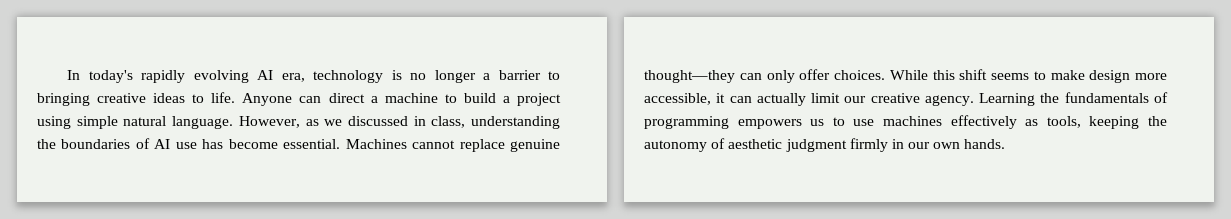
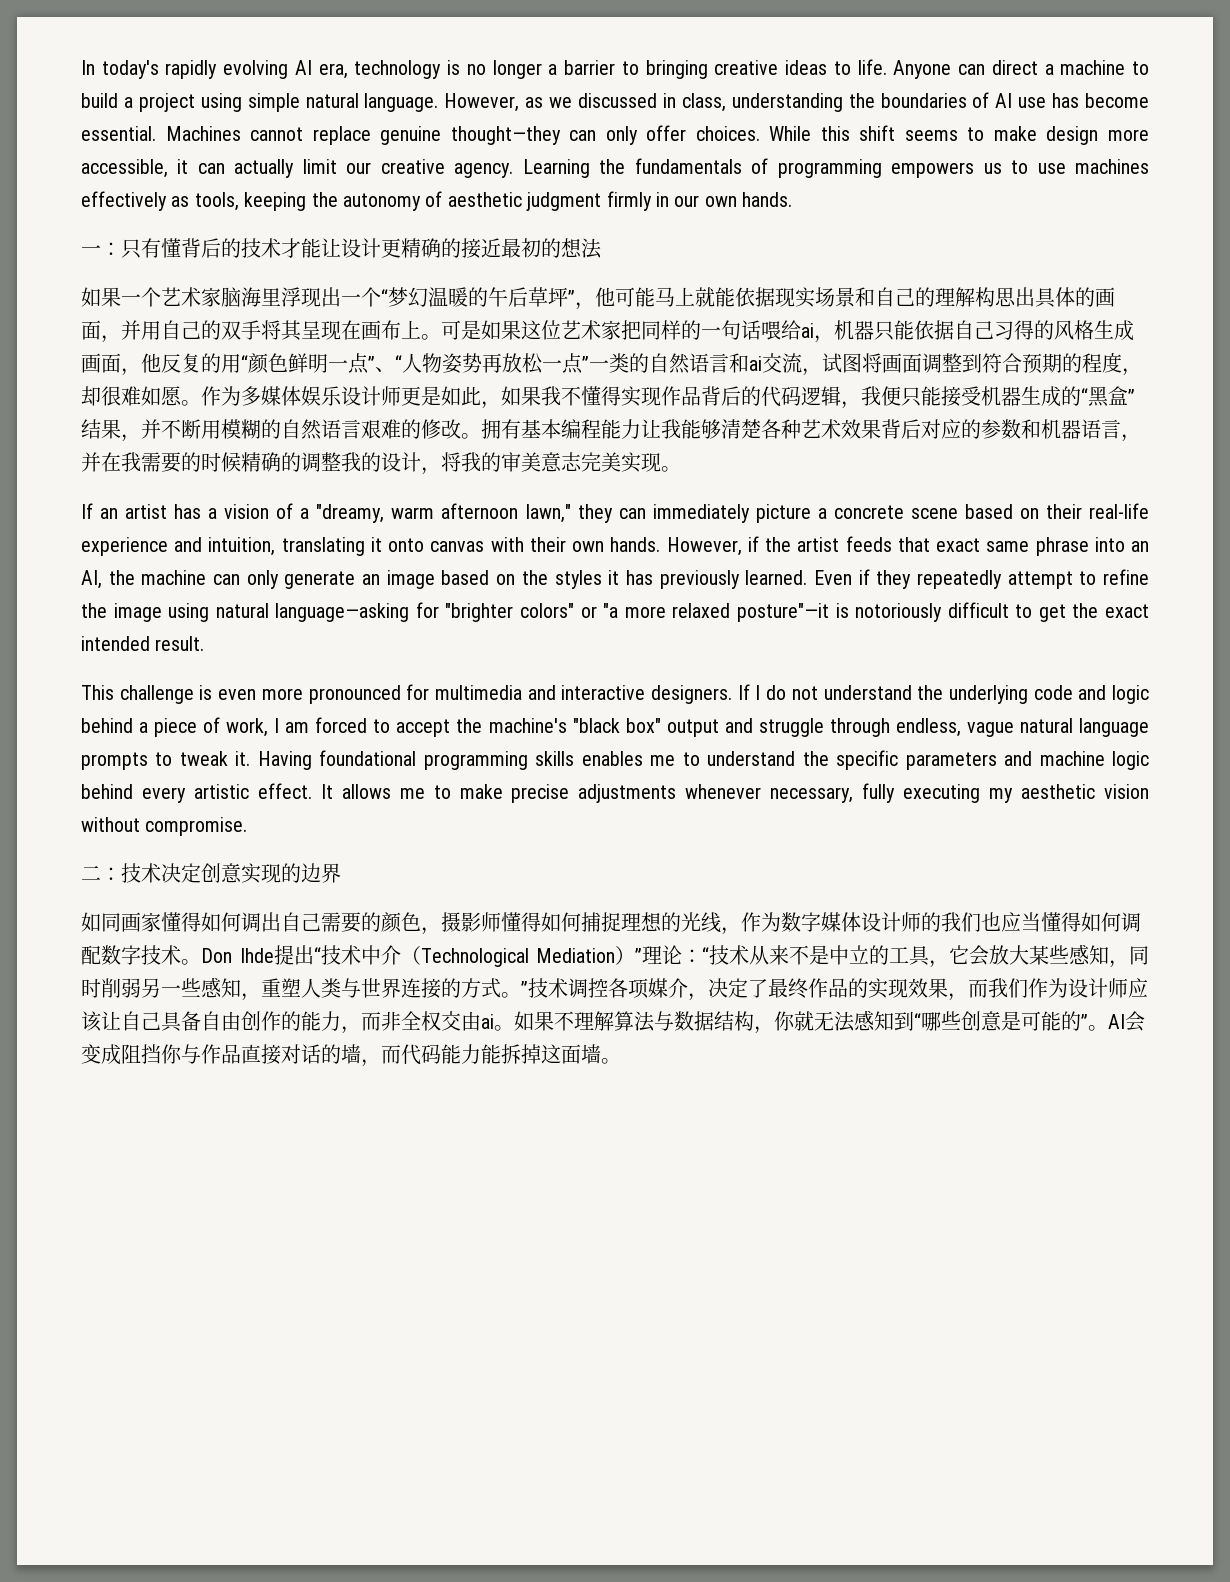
+ 一：只有懂背后的技术才能让设计更精确的接近最初的想法
+ 如果一个艺术家脑海里浮现出一个“梦幻温暖的午后草坪”，他可能马上就能依据现实场景和自己的理解构思出具体的画面，并用自己的双手将其呈现在画布上。可是如果这位艺术家把同样的一句话喂给ai，机器只能依据自己习得的风格生成画面，他反复的用“颜色鲜明一点”、“人物姿势再放松一点”一类的自然语言和ai交流，试图将画面调整到符合预期的程度，却很难如愿。作为多媒体娱乐设计师更是如此，如果我不懂得实现作品背后的代码逻辑，我便只能接受机器生成的“黑盒”结果，并不断用模糊的自然语言艰难的修改。拥有基本编程能力让我能够清楚各种艺术效果背后对应的参数和机器语言，并在我需要的时候精确的调整我的设计，将我的审美意志完美实现。
+ If an artist has a vision of a "dreamy, warm afternoon lawn," they can immediately picture a concrete scene based on their real-life experience and intuition, translating it onto canvas with their own hands. However, if the artist feeds that exact same phrase into an AI, the machine can only generate an image based on the styles it has previously learned. Even if they repeatedly attempt to refine the image using natural language—asking for "brighter colors" or "a more relaxed posture"—it is notoriously difficult to get the exact intended result.
+ This challenge is even more pronounced for multimedia and interactive designers. If I do not understand the underlying code and logic behind a piece of work, I am forced to accept the machine's "black box" output and struggle through endless, vague natural language prompts to tweak it. Having foundational programming skills enables me to understand the specific parameters and machine logic behind every artistic effect. It allows me to make precise adjustments whenever necessary, fully executing my aesthetic vision without compromise.
+ 二：技术决定创意实现的边界
+ 如同画家懂得如何调出自己需要的颜色，摄影师懂得如何捕捉理想的光线，作为数字媒体设计师的我们也应当懂得如何调配数字技术。Don Ihde提出“技术中介（Technological Mediation）”理论：“技术从来不是中立的工具，它会放大某些感知，同时削弱另一些感知，重塑人类与世界连接的方式。”技术调控各项媒介，决定了最终作品的实现效果，而我们作为设计师应该让自己具备自由创作的能力，而非全权交由ai。如果不理解算法与数据结构，你就无法感知到“哪些创意是可能的”。AI会变成阻挡你与作品直接对话的墙，而代码能力能拆掉这面墙。

